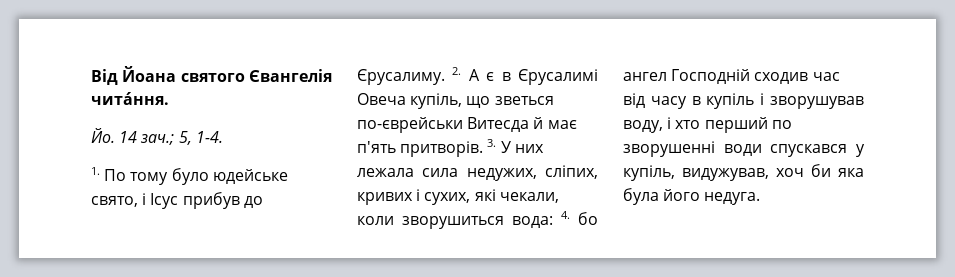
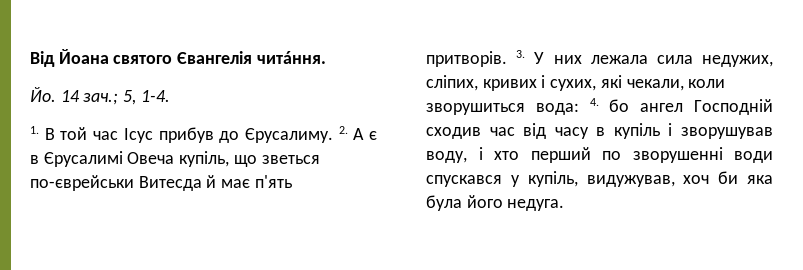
- 1. По тому було юдейське свято, і Ісус прибув до Єрусалиму.
+ 1. В той час Ісус прибув до Єрусалиму.

